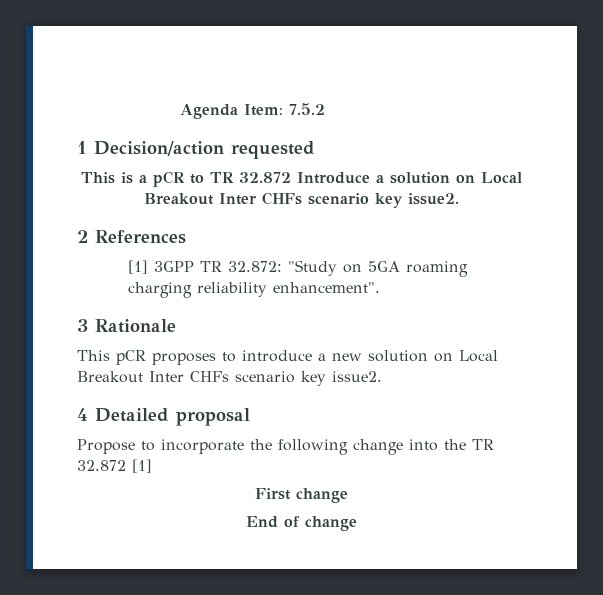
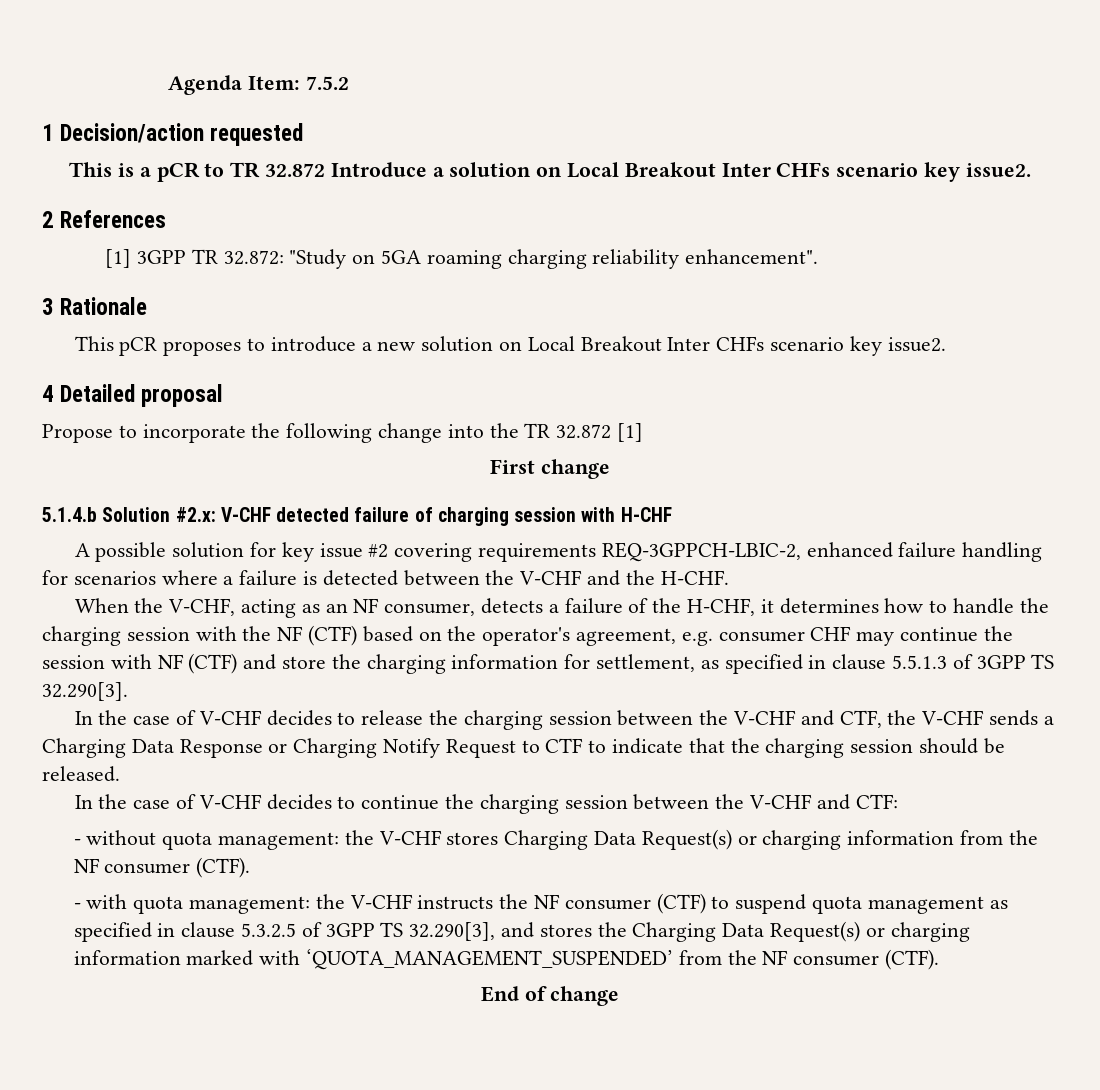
+ 5.1.4.b Solution #2.x: V-CHF detected failure of charging session with H-CHF
+ A possible solution for key issue #2 covering requirements REQ-3GPPCH-LBIC-2, enhanced failure handling for scenarios where a failure is detected between the V-CHF and the H-CHF.
+ When the V-CHF, acting as an NF consumer, detects a failure of the H-CHF, it determines how to handle the charging session with the NF (CTF) based on the operator's agreement, e.g. consumer CHF may continue the session with NF (CTF) and store the charging information for settlement, as specified in clause 5.5.1.3 of 3GPP TS 32.290[3].
+ In the case of V-CHF decides to release the charging session between the V-CHF and CTF, the V-CHF sends a Charging Data Response or Charging Notify Request to CTF to indicate that the charging session should be released.
+ In the case of V-CHF decides to continue the charging session between the V-CHF and CTF:
+ - without quota management: the V-CHF stores Charging Data Request(s) or charging information from the NF consumer (CTF).
+ - with quota management: the V-CHF instructs the NF consumer (CTF) to suspend quota management as specified in clause 5.3.2.5 of 3GPP TS 32.290[3], and stores the Charging Data Request(s) or charging information marked with ‘QUOTA_MANAGEMENT_SUSPENDED’ from the NF consumer (CTF).

